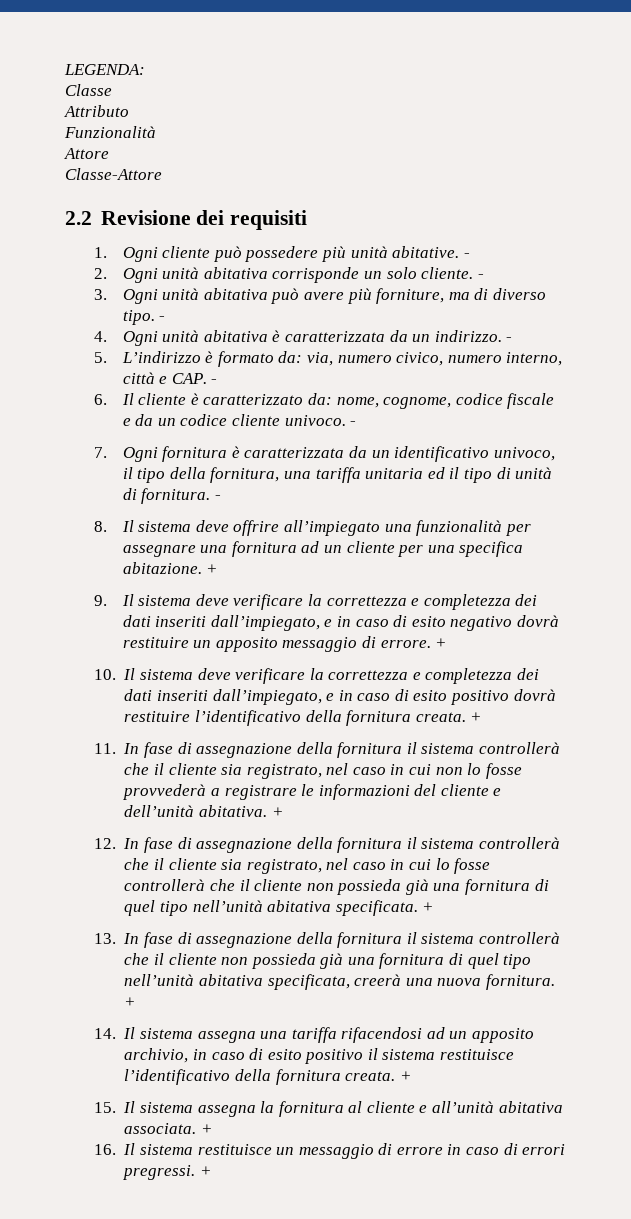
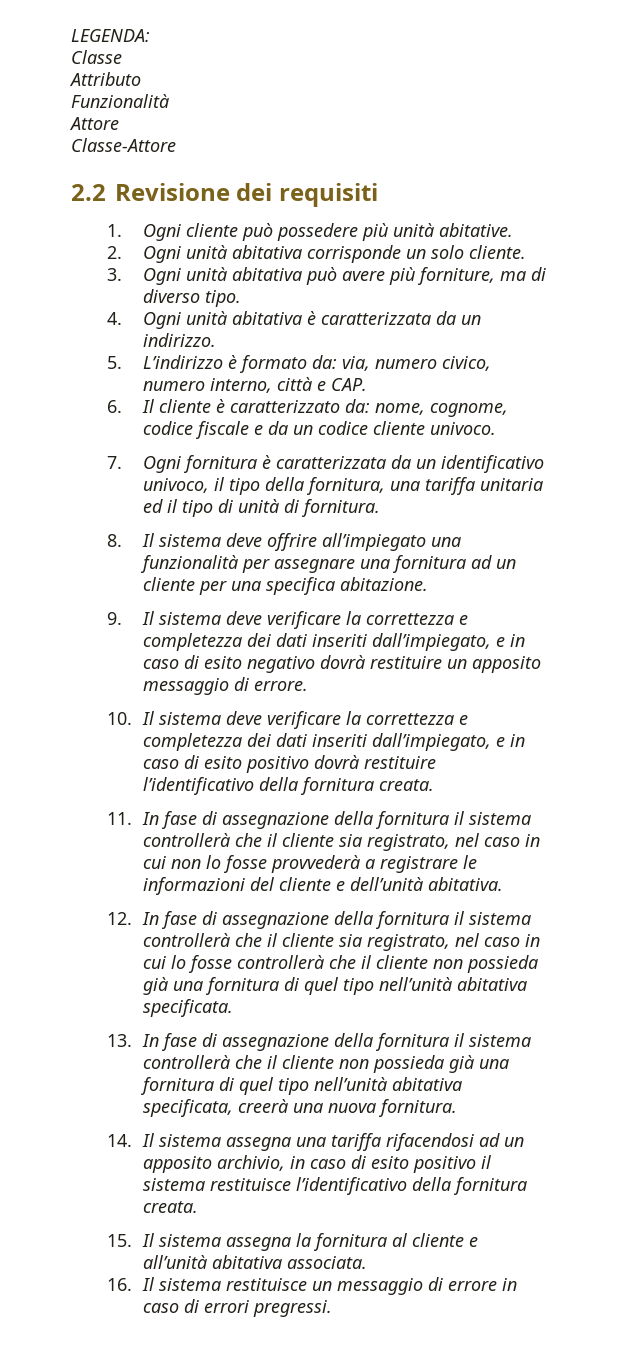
- 1. Ogni cliente può possedere più unità abitative. -
+ 1. Ogni cliente può possedere più unità abitative.
- 2. Ogni unità abitativa corrisponde un solo cliente. -
+ 2. Ogni unità abitativa corrisponde un solo cliente.
- 3. Ogni unità abitativa può avere più forniture, ma di diverso tipo. -
+ 3. Ogni unità abitativa può avere più forniture, ma di diverso tipo.
- 4. Ogni unità abitativa è caratterizzata da un indirizzo. -
+ 4. Ogni unità abitativa è caratterizzata da un indirizzo.
- 5. L’indirizzo è formato da: via, numero civico, numero interno, città e CAP. -
+ 5. L’indirizzo è formato da: via, numero civico, numero interno, città e CAP.
- 6. Il cliente è caratterizzato da: nome, cognome, codice fiscale e da un codice cliente univoco. -
+ 6. Il cliente è caratterizzato da: nome, cognome, codice fiscale e da un codice cliente univoco.
- 7. Ogni fornitura è caratterizzata da un identificativo univoco, il tipo della fornitura, una tariffa unitaria ed il tipo di unità di fornitura. -
+ 7. Ogni fornitura è caratterizzata da un identificativo univoco, il tipo della fornitura, una tariffa unitaria ed il tipo di unità di fornitura.
- 8. Il sistema deve offrire all’impiegato una funzionalità per assegnare una fornitura ad un cliente per una specifica abitazione. +
+ 8. Il sistema deve offrire all’impiegato una funzionalità per assegnare una fornitura ad un cliente per una specifica abitazione.
- 9. Il sistema deve verificare la correttezza e completezza dei dati inseriti dall’impiegato, e in caso di esito negativo dovrà restituire un apposito messaggio di errore. +
+ 9. Il sistema deve verificare la correttezza e completezza dei dati inseriti dall’impiegato, e in caso di esito negativo dovrà restituire un apposito messaggio di errore.
- 10. Il sistema deve verificare la correttezza e completezza dei dati inseriti dall’impiegato, e in caso di esito positivo dovrà restituire l’identificativo della fornitura creata. +
+ 10. Il sistema deve verificare la correttezza e completezza dei dati inseriti dall’impiegato, e in caso di esito positivo dovrà restituire l’identificativo della fornitura creata.
- 11. In fase di assegnazione della fornitura il sistema controllerà che il cliente sia registrato, nel caso in cui non lo fosse provvederà a registrare le informazioni del cliente e dell’unità abitativa. +
+ 11. In fase di assegnazione della fornitura il sistema controllerà che il cliente sia registrato, nel caso in cui non lo fosse provvederà a registrare le informazioni del cliente e dell’unità abitativa.
- 12. In fase di assegnazione della fornitura il sistema controllerà che il cliente sia registrato, nel caso in cui lo fosse controllerà che il cliente non possieda già una fornitura di quel tipo nell’unità abitativa specificata. +
+ 12. In fase di assegnazione della fornitura il sistema controllerà che il cliente sia registrato, nel caso in cui lo fosse controllerà che il cliente non possieda già una fornitura di quel tipo nell’unità abitativa specificata.
- 13. In fase di assegnazione della fornitura il sistema controllerà che il cliente non possieda già una fornitura di quel tipo nell’unità abitativa specificata, creerà una nuova fornitura. +
+ 13. In fase di assegnazione della fornitura il sistema controllerà che il cliente non possieda già una fornitura di quel tipo nell’unità abitativa specificata, creerà una nuova fornitura.
- 14. Il sistema assegna una tariffa rifacendosi ad un apposito archivio, in caso di esito positivo il sistema restituisce l’identificativo della fornitura creata. +
+ 14. Il sistema assegna una tariffa rifacendosi ad un apposito archivio, in caso di esito positivo il sistema restituisce l’identificativo della fornitura creata.
- 15. Il sistema assegna la fornitura al cliente e all’unità abitativa associata. +
+ 15. Il sistema assegna la fornitura al cliente e all’unità abitativa associata.
- 16. Il sistema restituisce un messaggio di errore in caso di errori pregressi. +
+ 16. Il sistema restituisce un messaggio di errore in caso di errori pregressi.

